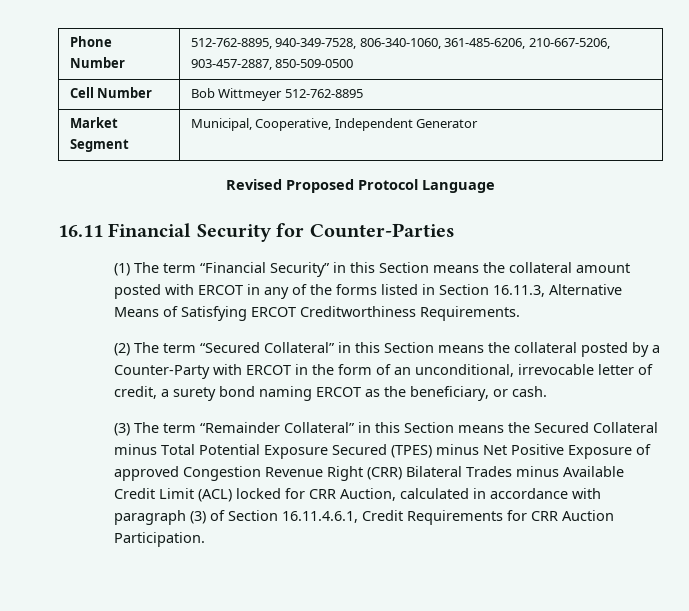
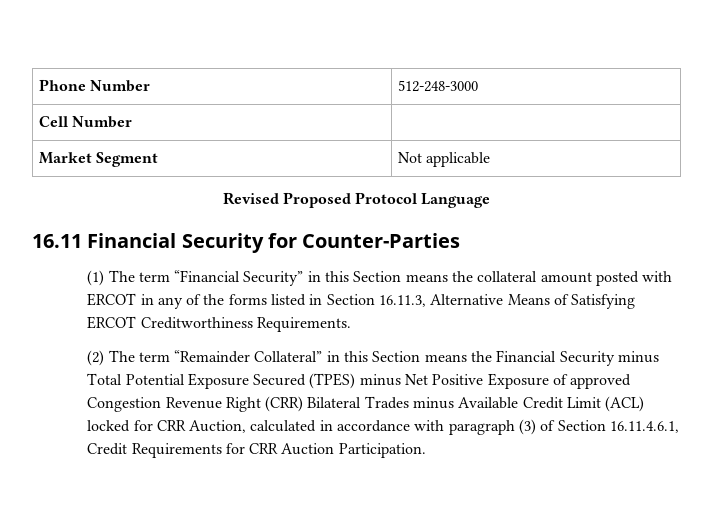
- Phone Number | 512-762-8895, 940-349-7528, 806-340-1060, 361-485-6206, 210-667-5206, 903-457-2887, 850-509-0500
+ Phone Number | 512-248-3000
- Cell Number | Bob Wittmeyer 512-762-8895
+ Cell Number |
- Market Segment | Municipal, Cooperative, Independent Generator
+ Market Segment | Not applicable
- (2) The term “Secured Collateral” in this Section means the collateral posted by a Counter-Party with ERCOT in the form of an unconditional, irrevocable letter of credit, a surety bond naming ERCOT as the beneficiary, or cash.
- (3) The term “Remainder Collateral” in this Section means the Secured Collateral minus Total Potential Exposure Secured (TPES) minus Net Positive Exposure of approved Congestion Revenue Right (CRR) Bilateral Trades minus Available Credit Limit (ACL) locked for CRR Auction, calculated in accordance with paragraph (3) of Section 16.11.4.6.1, Credit Requirements for CRR Auction Participation.
+ (2) The term “Remainder Collateral” in this Section means the Financial Security minus Total Potential Exposure Secured (TPES) minus Net Positive Exposure of approved Congestion Revenue Right (CRR) Bilateral Trades minus Available Credit Limit (ACL) locked for CRR Auction, calculated in accordance with paragraph (3) of Section 16.11.4.6.1, Credit Requirements for CRR Auction Participation.

